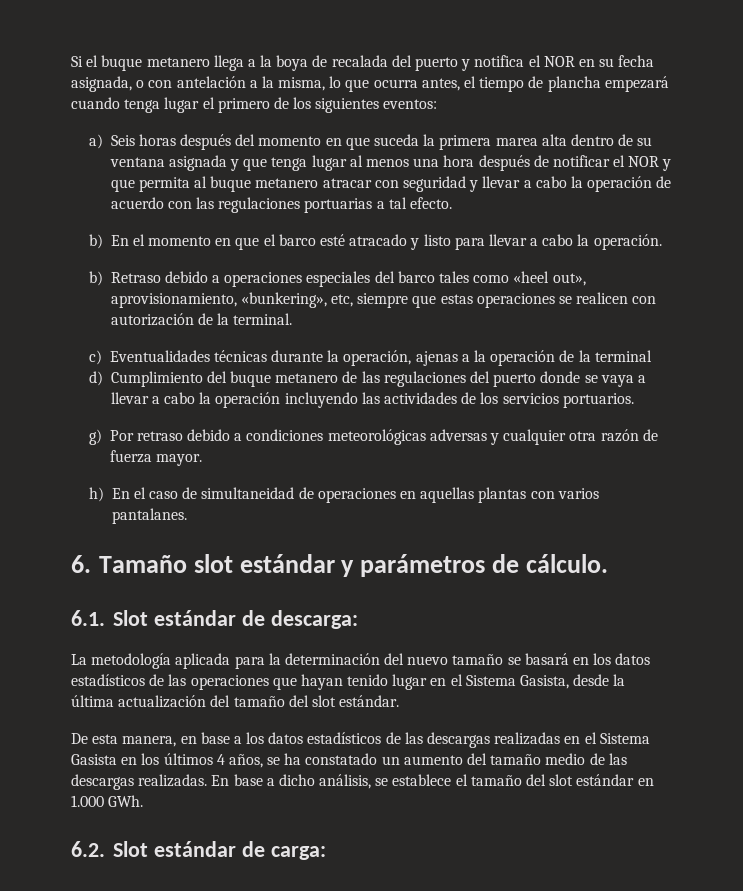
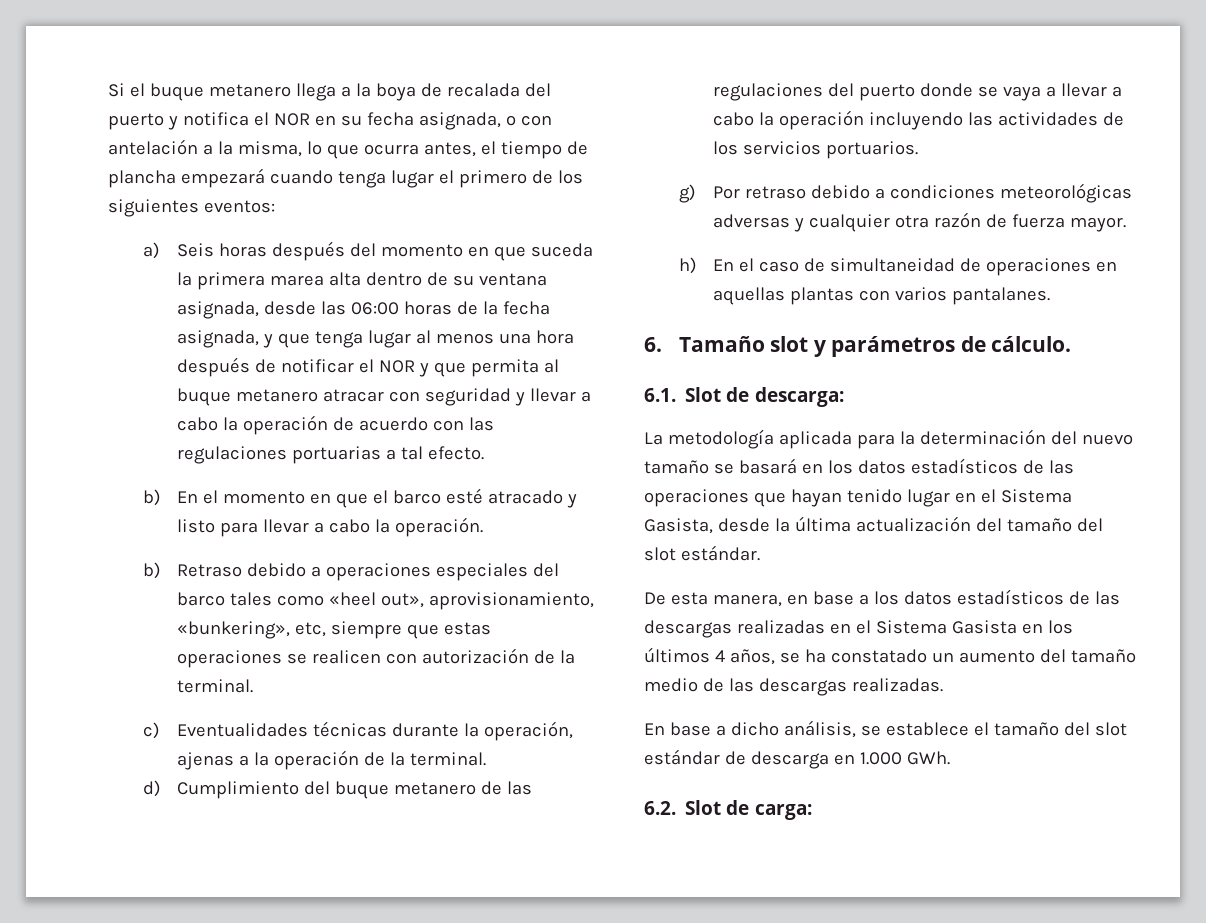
- a) Seis horas después del momento en que suceda la primera marea alta dentro de su ventana asignada y que tenga lugar al menos una hora después de notificar el NOR y que permita al buque metanero atracar con seguridad y llevar a cabo la operación de acuerdo con las regulaciones portuarias a tal efecto.
+ a) Seis horas después del momento en que suceda la primera marea alta dentro de su ventana asignada, desde las 06:00 horas de la fecha asignada, y que tenga lugar al menos una hora después de notificar el NOR y que permita al buque metanero atracar con seguridad y llevar a cabo la operación de acuerdo con las regulaciones portuarias a tal efecto.
- c) Eventualidades técnicas durante la operación, ajenas a la operación de la terminal
+ c) Eventualidades técnicas durante la operación, ajenas a la operación de la terminal.
- 6. Tamaño slot estándar y parámetros de cálculo.
+ 6. Tamaño slot y parámetros de cálculo.
- 6.1. Slot estándar de descarga:
+ 6.1. Slot de descarga:
- De esta manera, en base a los datos estadísticos de las descargas realizadas en el Sistema Gasista en los últimos 4 años, se ha constatado un aumento del tamaño medio de las descargas realizadas. En base a dicho análisis, se establece el tamaño del slot estándar en 1.000 GWh.
+ De esta manera, en base a los datos estadísticos de las descargas realizadas en el Sistema Gasista en los últimos 4 años, se ha constatado un aumento del tamaño medio de las descargas realizadas.
+ En base a dicho análisis, se establece el tamaño del slot estándar de descarga en 1.000 GWh.
- 6.2. Slot estándar de carga:
+ 6.2. Slot de carga:

